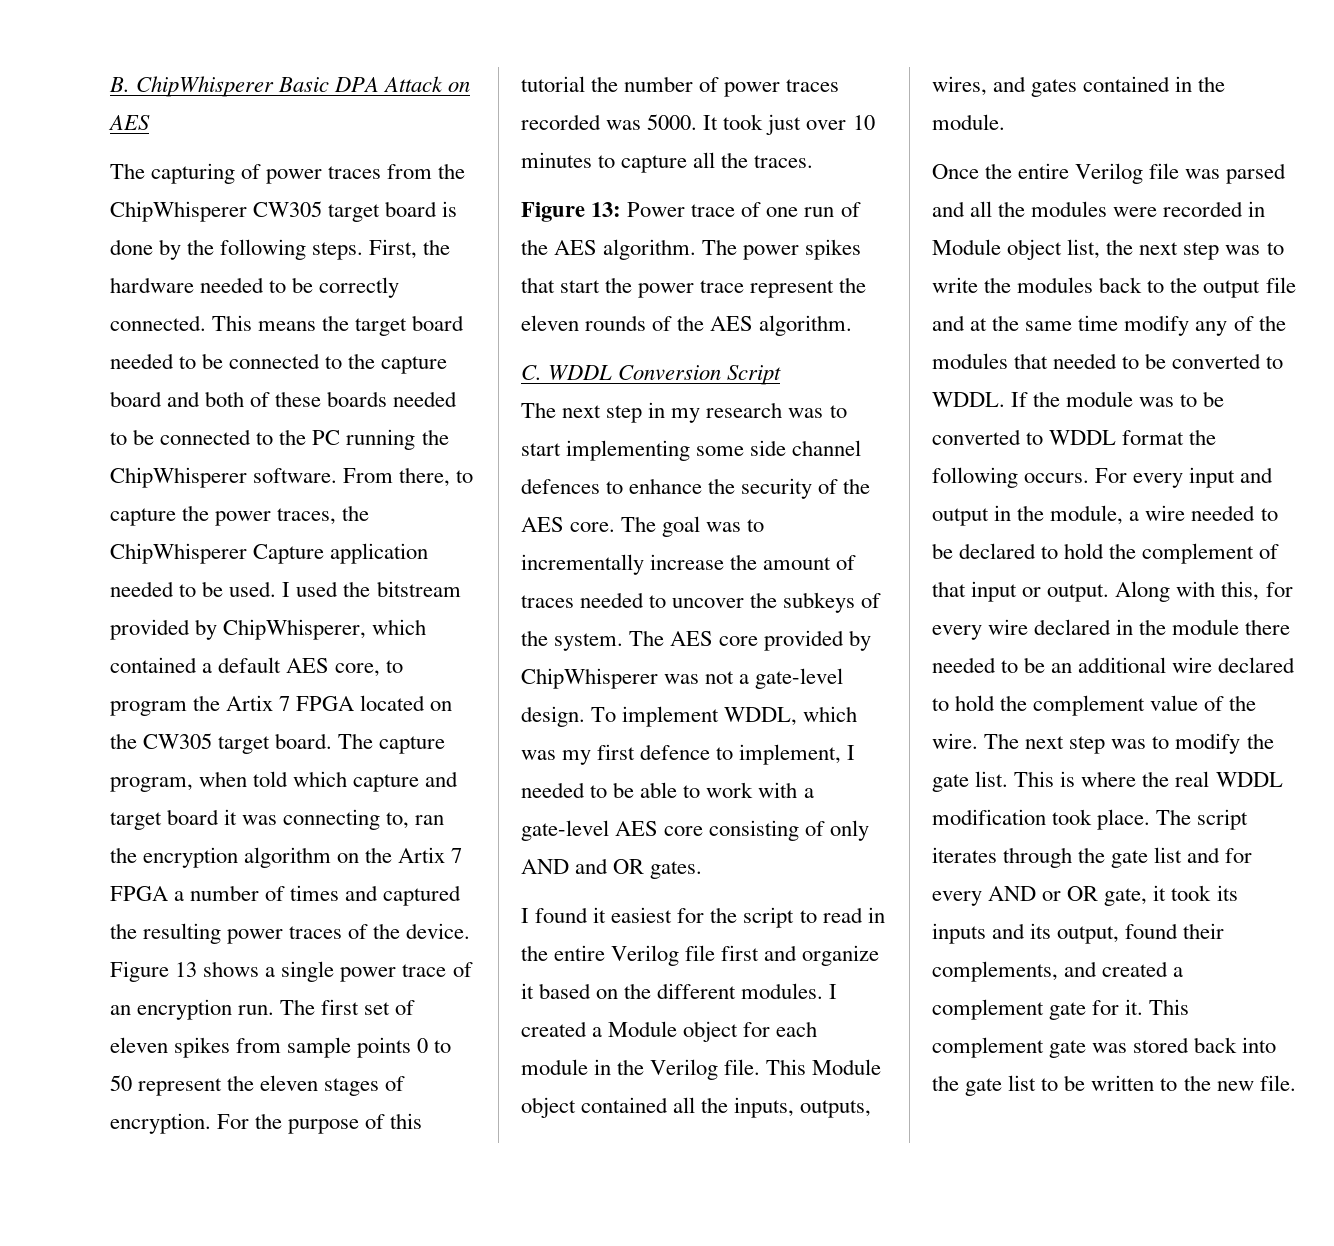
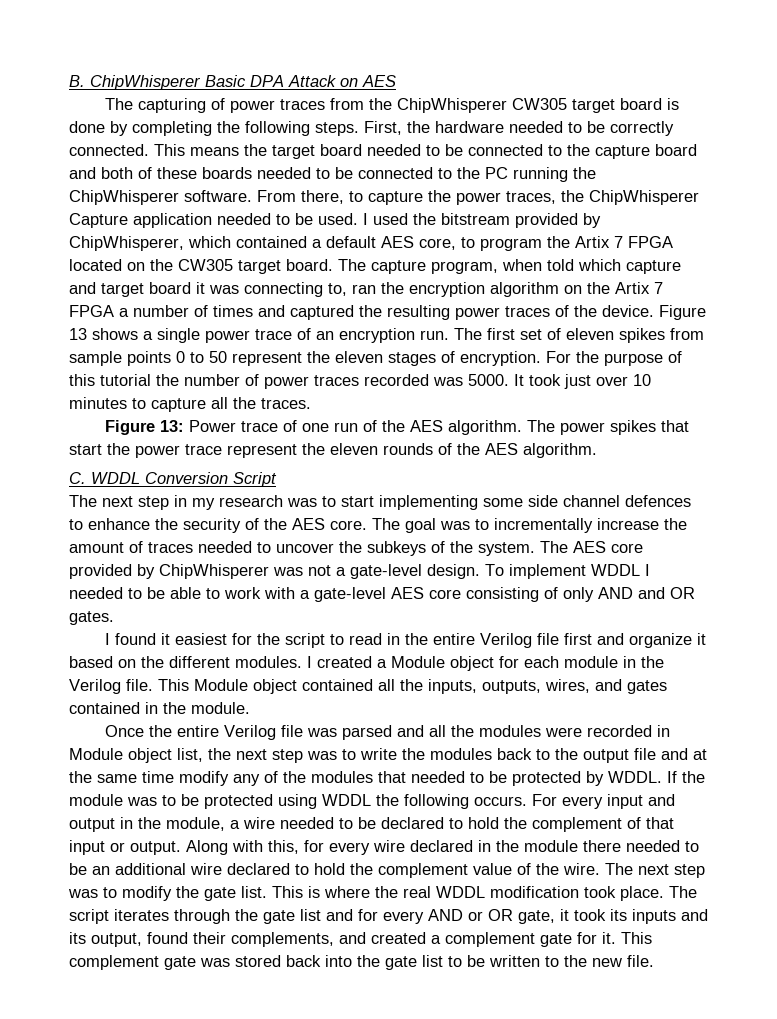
- The capturing of power traces from the ChipWhisperer CW305 target board is done by the following steps.
+ The capturing of power traces from the ChipWhisperer CW305 target board is done by completing the following steps.
- To implement WDDL, which was my first defence to implement, I needed to be able to work with a gate-level AES core consisting of only AND and OR gates.
+ To implement WDDL I needed to be able to work with a gate-level AES core consisting of only AND and OR gates.
- Once the entire Verilog file was parsed and all the modules were recorded in Module object list, the next step was to write the modules back to the output file and at the same time modify any of the modules that needed to be converted to WDDL.
+ Once the entire Verilog file was parsed and all the modules were recorded in Module object list, the next step was to write the modules back to the output file and at the same time modify any of the modules that needed to be protected by WDDL.
- If the module was to be converted to WDDL format the following occurs.
+ If the module was to be protected using WDDL the following occurs.

